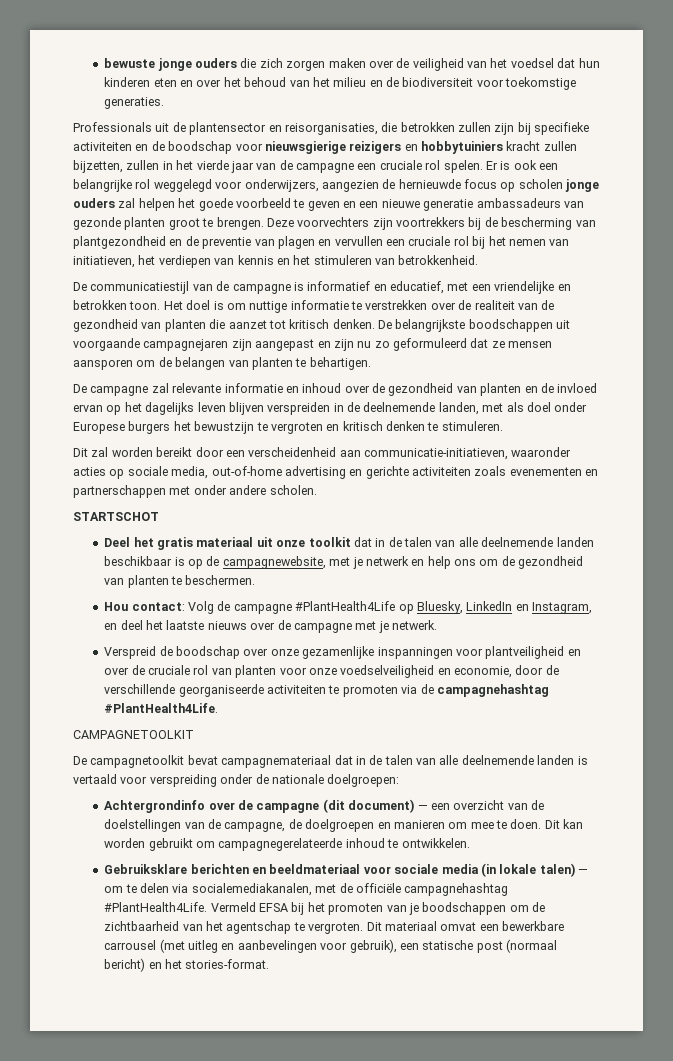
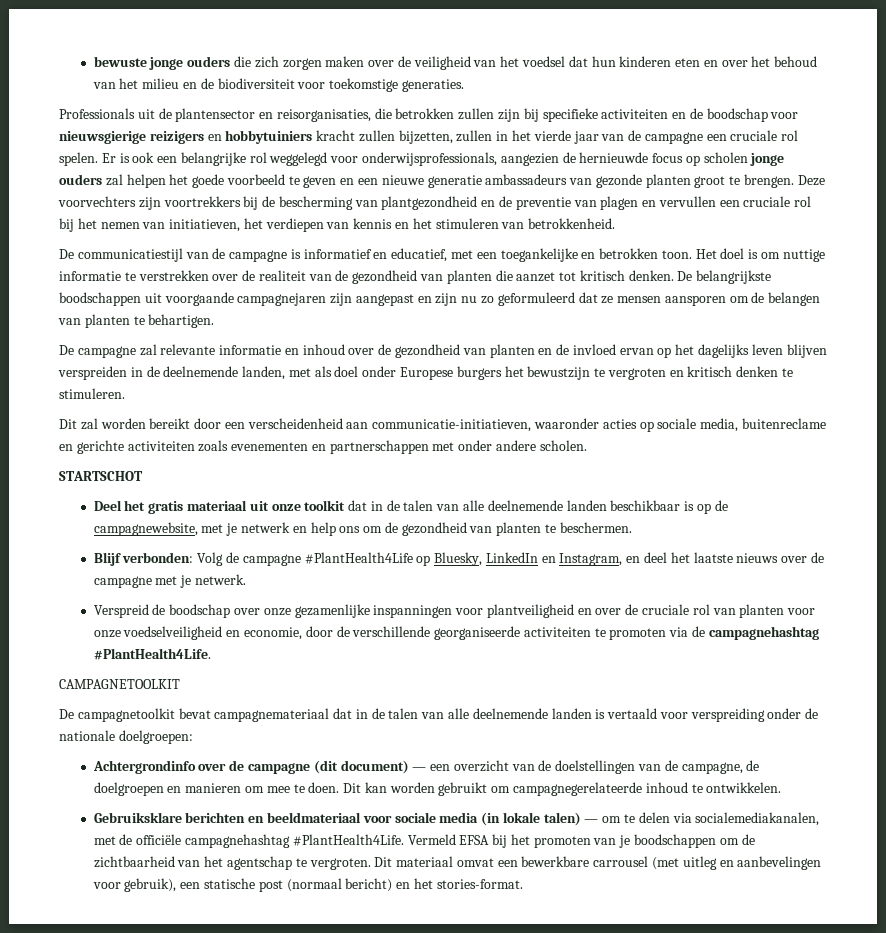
- Er is ook een belangrijke rol weggelegd voor onderwijzers, aangezien de hernieuwde focus op scholen jonge ouders zal helpen het goede voorbeeld te geven en een nieuwe generatie ambassadeurs van gezonde planten groot te brengen.
+ Er is ook een belangrijke rol weggelegd voor onderwijsprofessionals, aangezien de hernieuwde focus op scholen jonge ouders zal helpen het goede voorbeeld te geven en een nieuwe generatie ambassadeurs van gezonde planten groot te brengen.
- De communicatiestijl van de campagne is informatief en educatief, met een vriendelijke en betrokken toon.
+ De communicatiestijl van de campagne is informatief en educatief, met een toegankelijke en betrokken toon.
- Dit zal worden bereikt door een verscheidenheid aan communicatie-initiatieven, waaronder acties op sociale media, out-of-home advertising en gerichte activiteiten zoals evenementen en partnerschappen met onder andere scholen.
+ Dit zal worden bereikt door een verscheidenheid aan communicatie-initiatieven, waaronder acties op sociale media, buitenreclame en gerichte activiteiten zoals evenementen en partnerschappen met onder andere scholen.
- Hou contact: Volg de campagne #PlantHealth4Life op Bluesky, LinkedIn en Instagram, en deel het laatste nieuws over de campagne met je netwerk.
+ Blijf verbonden: Volg de campagne #PlantHealth4Life op Bluesky, LinkedIn en Instagram, en deel het laatste nieuws over de campagne met je netwerk.

